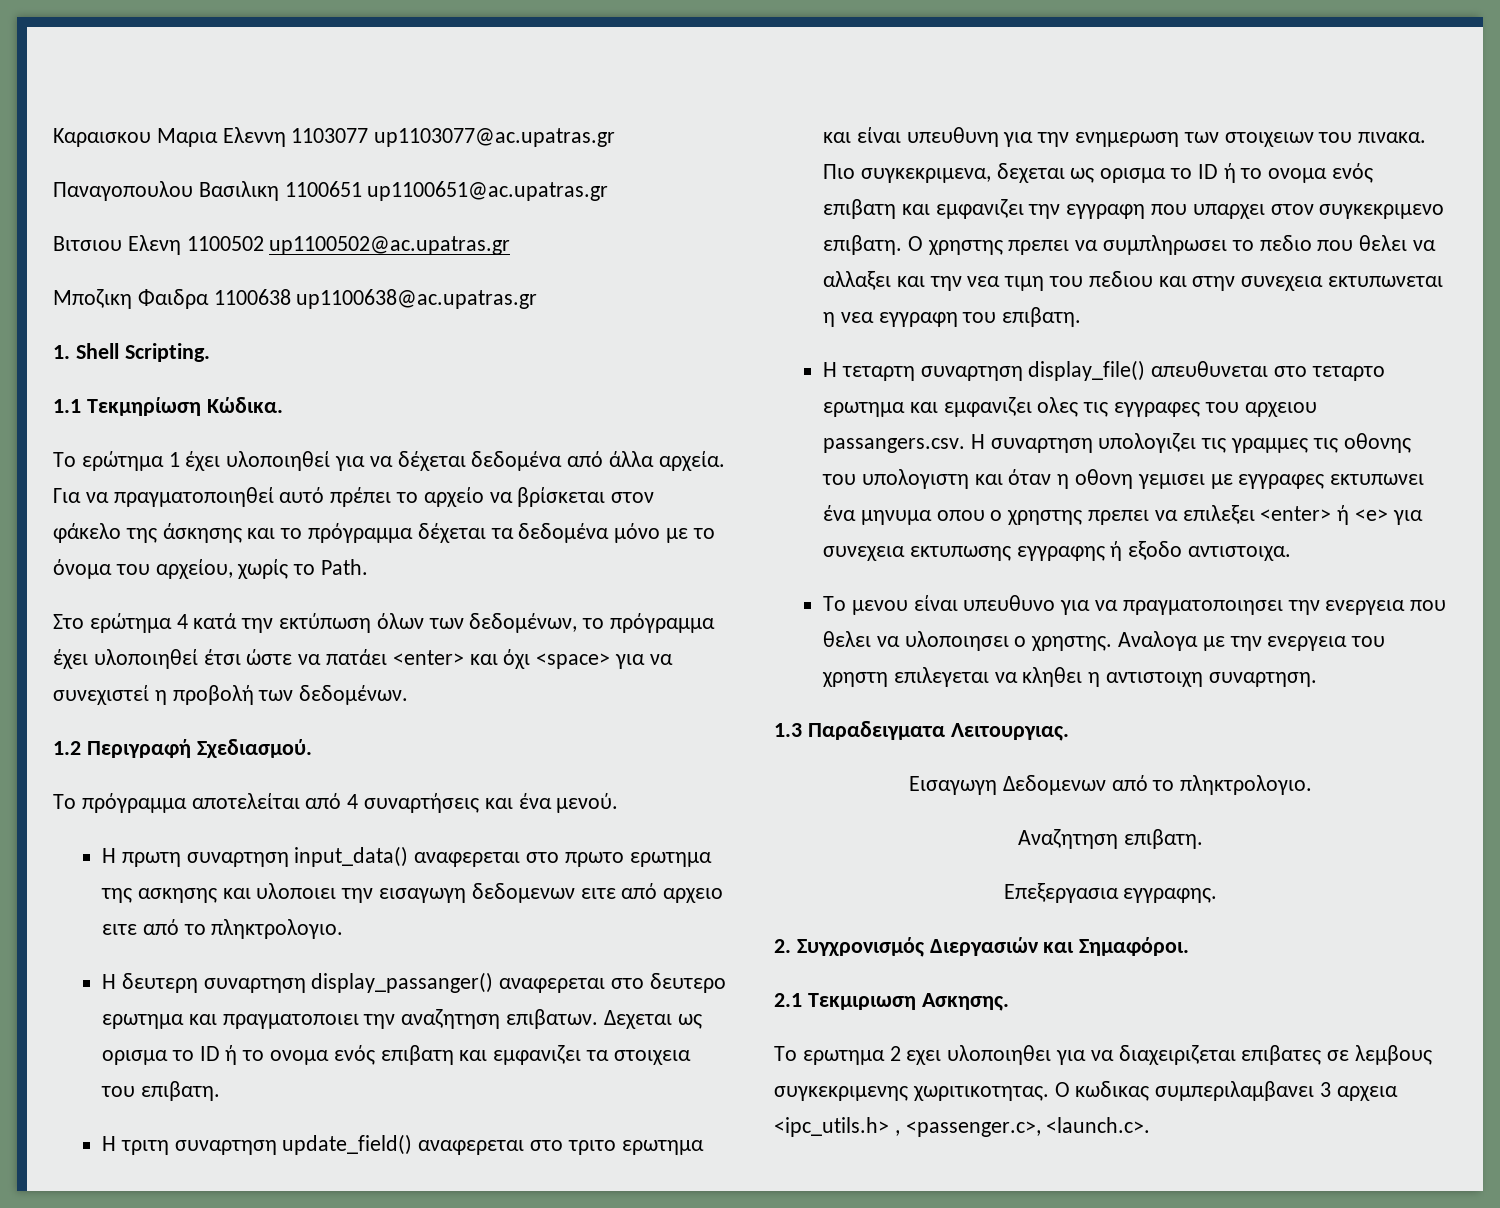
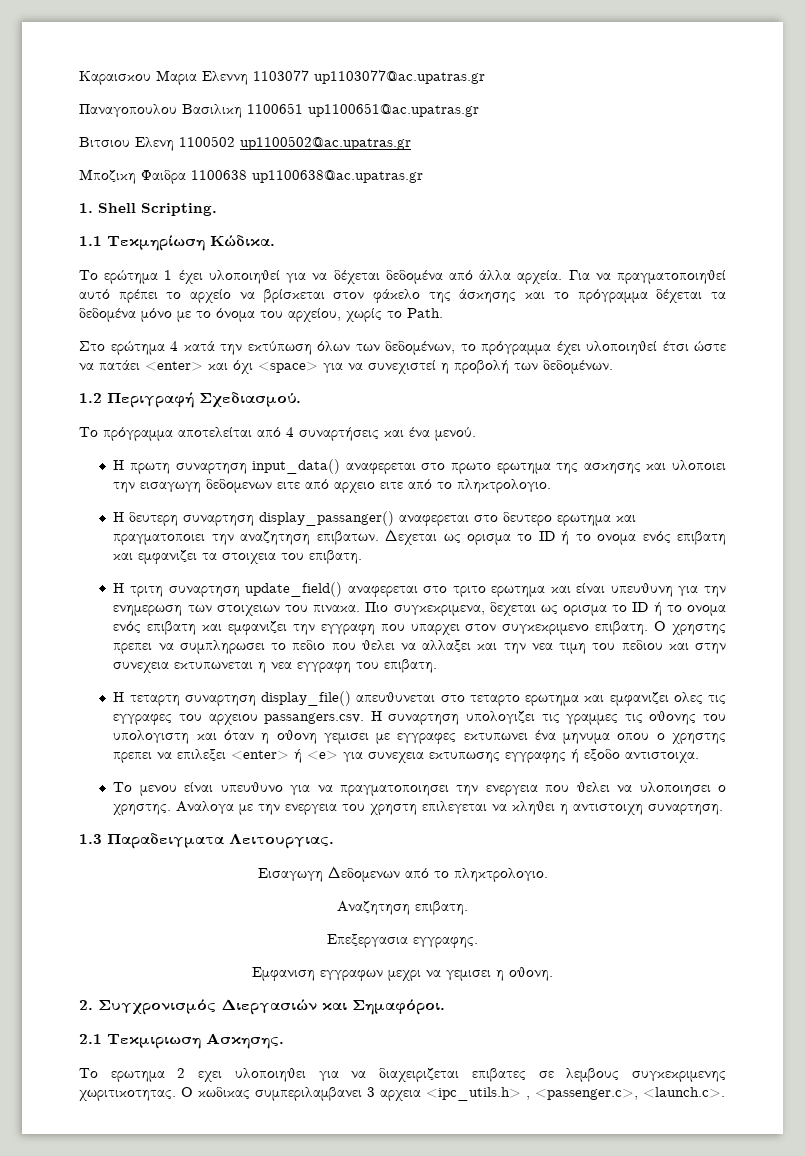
+ Εμφανιση εγγραφων μεχρι να γεμισει η οθονη.

